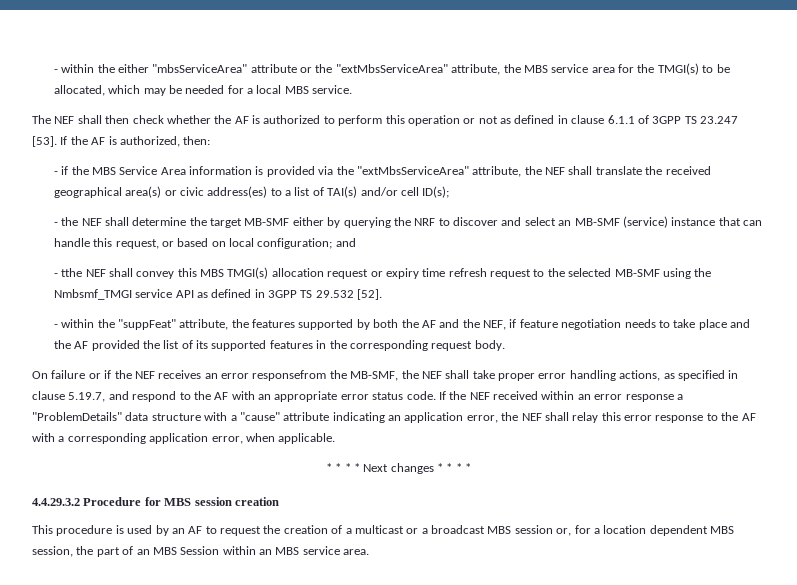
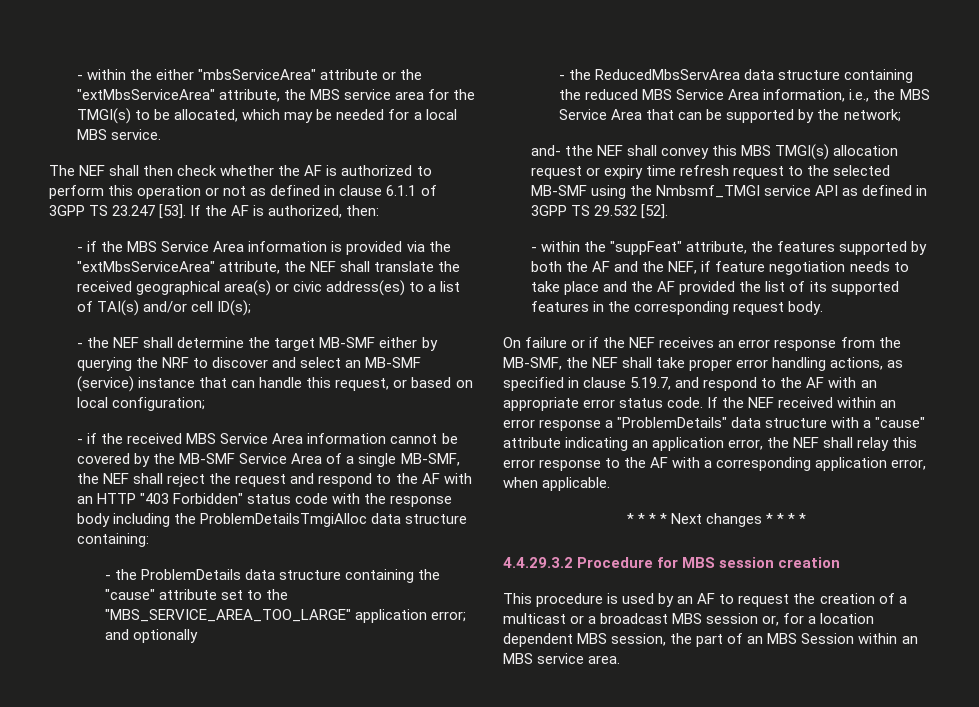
- - the NEF shall determine the target MB-SMF either by querying the NRF to discover and select an MB-SMF (service) instance that can handle this request, or based on local configuration; and
- - tthe NEF shall convey this MBS TMGI(s) allocation request or expiry time refresh request to the selected MB-SMF using the Nmbsmf_TMGI service API as defined in 3GPP TS 29.532 [52].
+ - the NEF shall determine the target MB-SMF either by querying the NRF to discover and select an MB-SMF (service) instance that can handle this request, or based on local configuration;
+ - if the received MBS Service Area information cannot be covered by the MB-SMF Service Area of a single MB-SMF, the NEF shall reject the request and respond to the AF with an HTTP "403 Forbidden" status code with the response body including the ProblemDetailsTmgiAlloc data structure containing:
+ - the ProblemDetails data structure containing the "cause" attribute set to the "MBS_SERVICE_AREA_TOO_LARGE" application error; and optionally
+ - the ReducedMbsServArea data structure containing the reduced MBS Service Area information, i.e., the MBS Service Area that can be supported by the network;
+ and- tthe NEF shall convey this MBS TMGI(s) allocation request or expiry time refresh request to the selected MB-SMF using the Nmbsmf_TMGI service API as defined in 3GPP TS 29.532 [52].
- On failure or if the NEF receives an error responsefrom the MB-SMF, the NEF shall take proper error handling actions, as specified in clause 5.19.7, and respond to the AF with an appropriate error status code.
+ On failure or if the NEF receives an error response from the MB-SMF, the NEF shall take proper error handling actions, as specified in clause 5.19.7, and respond to the AF with an appropriate error status code.

